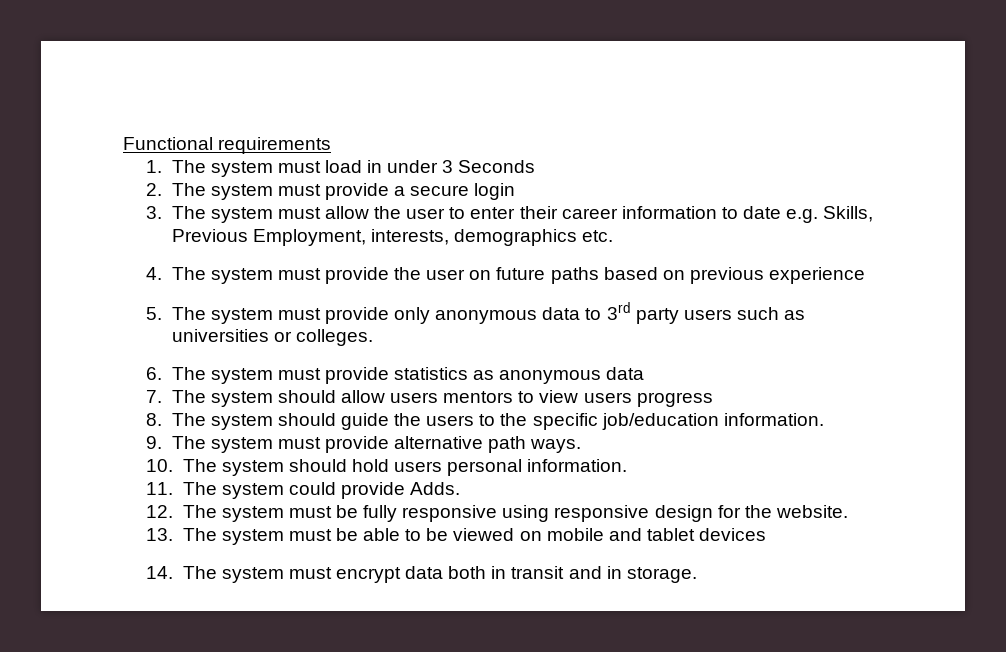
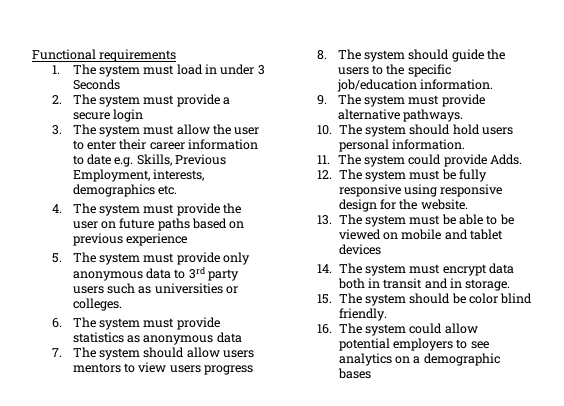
- 9. The system must provide alternative path ways.
+ 9. The system must provide alternative pathways.
+ 15. The system should be color blind friendly.
+ 16. The system could allow potential employers to see analytics on a demographic bases

